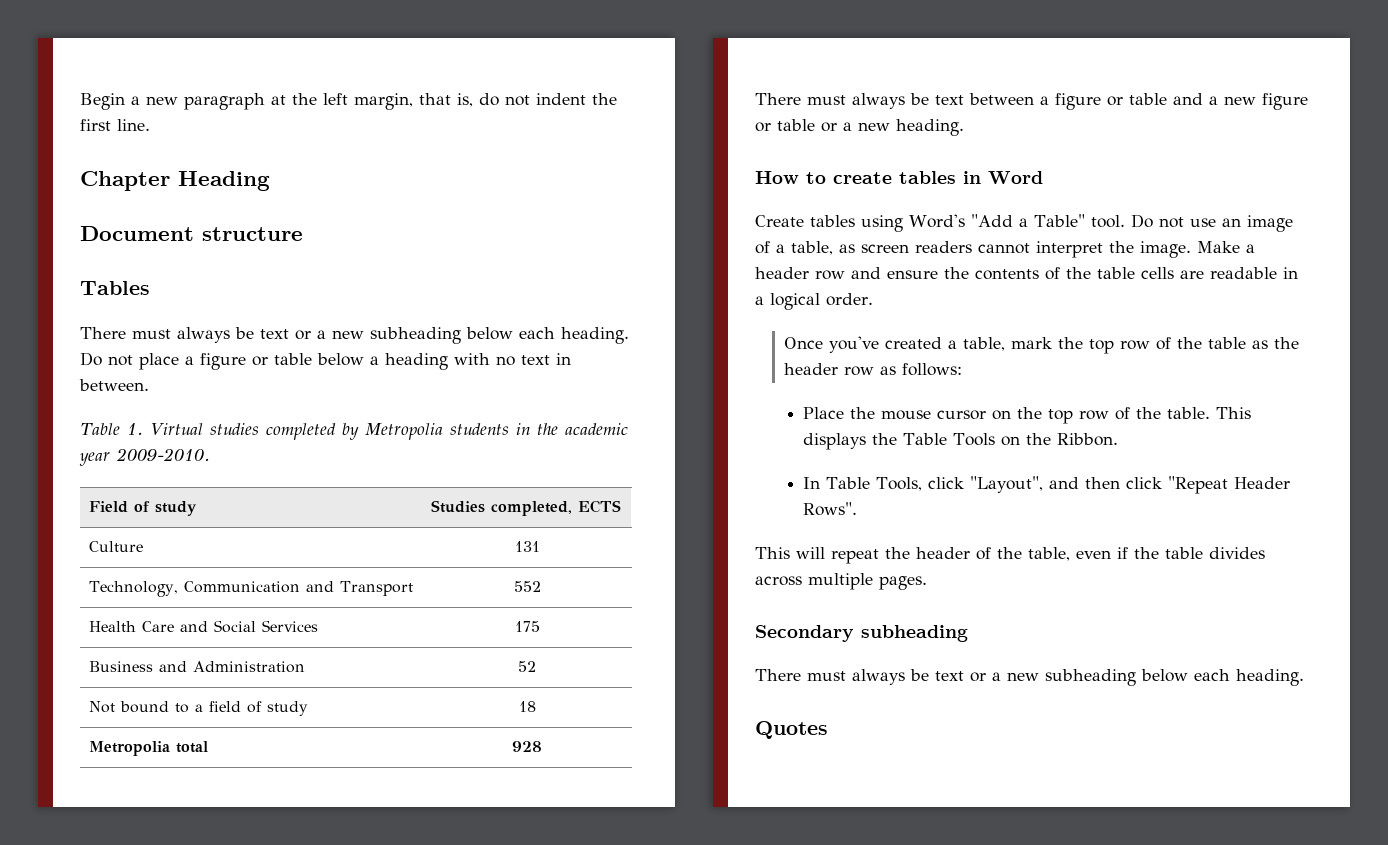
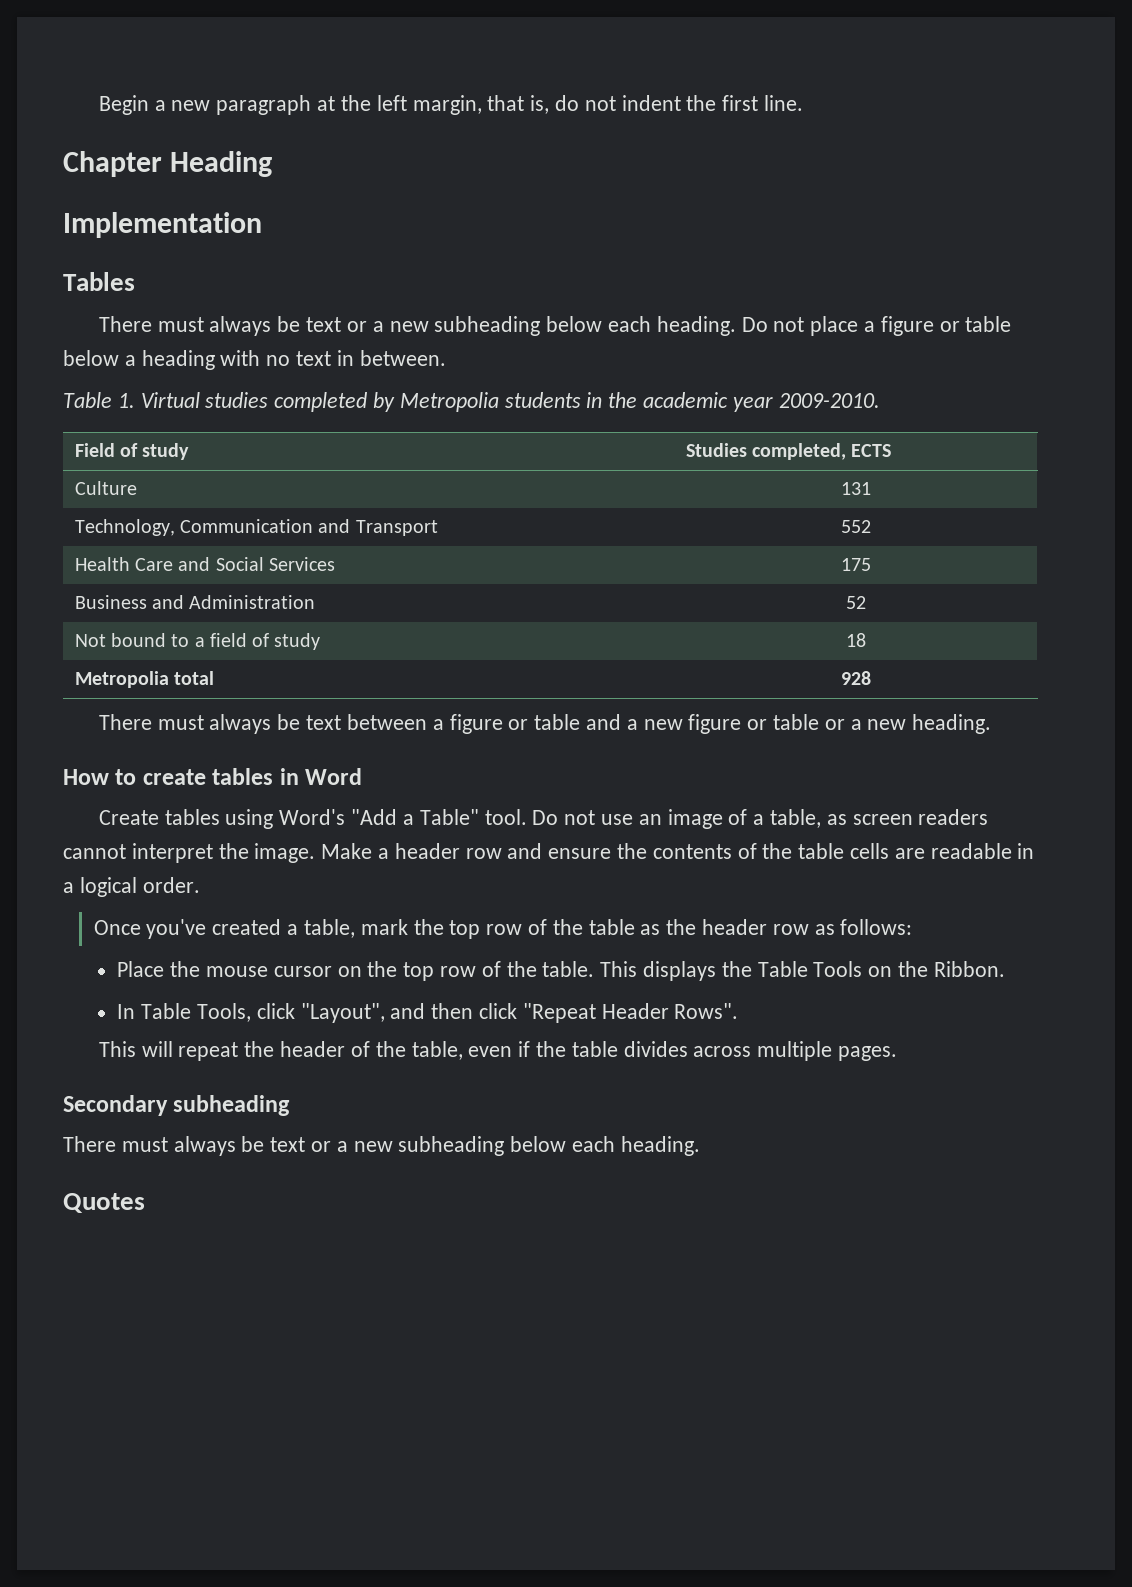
- Document structure
+ Implementation

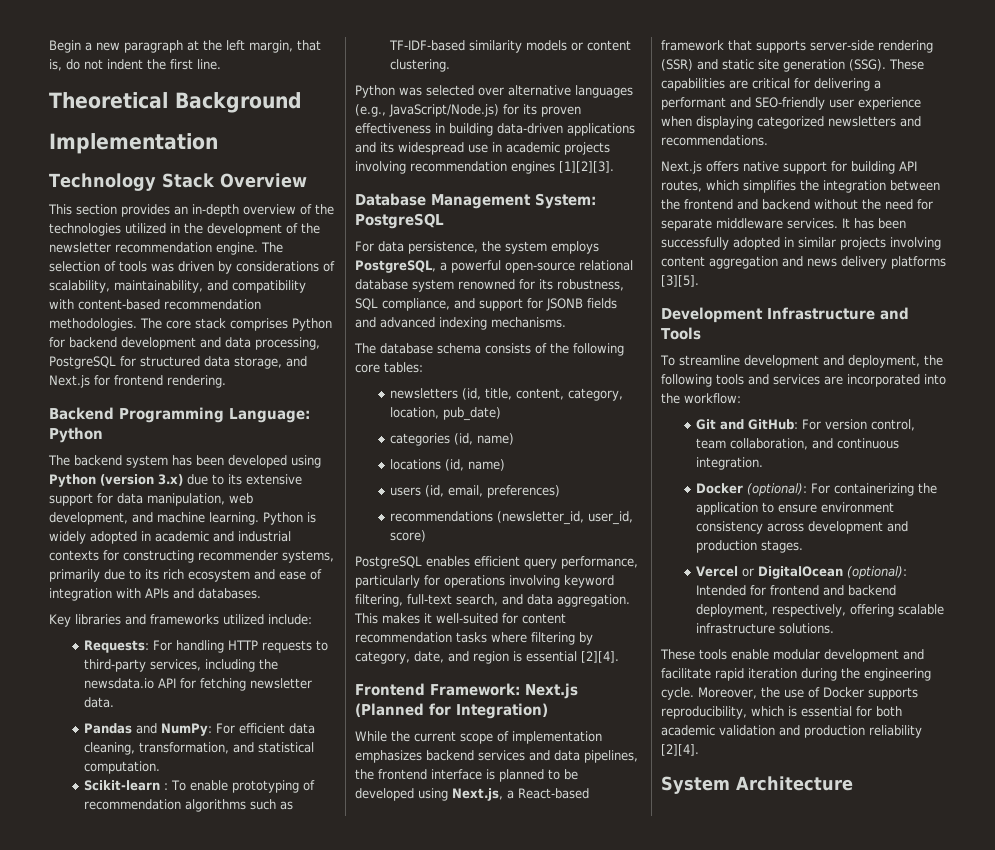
- Chapter Heading
+ Theoretical Background
- Tables
- There must always be text or a new subheading below each heading. Do not place a figure or table below a heading with no text in between.
- Table 1. Virtual studies completed by Metropolia students in the academic year 2009-2010.
- Field of study | Studies completed, ECTS
- Culture | 131
- Technology, Communication and Transport | 552
- Health Care and Social Services | 175
- Business and Administration | 52
- Not bound to a field of study | 18
- Metropolia total | 928
- There must always be text between a figure or table and a new figure or table or a new heading.
- How to create tables in Word
- Create tables using Word's "Add a Table" tool. Do not use an image of a table, as screen readers cannot interpret the image. Make a header row and ensure the contents of the table cells are readable in a logical order.
- Once you've created a table, mark the top row of the table as the header row as follows:
- Place the mouse cursor on the top row of the table. This displays the Table Tools on the Ribbon.
- In Table Tools, click "Layout", and then click "Repeat Header Rows".
- This will repeat the header of the table, even if the table divides across multiple pages.
- Secondary subheading
- There must always be text or a new subheading below each heading.
- Quotes
+ Technology Stack Overview
+ This section provides an in-depth overview of the technologies utilized in the development of the newsletter recommendation engine. The selection of tools was driven by considerations of scalability, maintainability, and compatibility with content-based recommendation methodologies. The core stack comprises Python for backend development and data processing, PostgreSQL for structured data storage, and Next.js for frontend rendering.
+ Backend Programming Language: Python
+ The backend system has been developed using Python (version 3.x) due to its extensive support for data manipulation, web development, and machine learning. Python is widely adopted in academic and industrial contexts for constructing recommender systems, primarily due to its rich ecosystem and ease of integration with APIs and databases.
+ Key libraries and frameworks utilized include:
+ Requests: For handling HTTP requests to third-party services, including the newsdata.io API for fetching newsletter data.
+ Pandas and NumPy: For efficient data cleaning, transformation, and statistical computation.
+ Scikit-learn : To enable prototyping of recommendation algorithms such as TF-IDF-based similarity models or content clustering.
+ Python was selected over alternative languages (e.g., JavaScript/Node.js) for its proven effectiveness in building data-driven applications and its widespread use in academic projects involving recommendation engines [1][2][3].
+ Database Management System: PostgreSQL
+ For data persistence, the system employs PostgreSQL, a powerful open-source relational database system renowned for its robustness, SQL compliance, and support for JSONB fields and advanced indexing mechanisms.
+ The database schema consists of the following core tables:
+ newsletters (id, title, content, category, location, pub_date)
+ categories (id, name)
+ locations (id, name)
+ users (id, email, preferences)
+ recommendations (newsletter_id, user_id, score)
+ PostgreSQL enables efficient query performance, particularly for operations involving keyword filtering, full-text search, and data aggregation. This makes it well-suited for content recommendation tasks where filtering by category, date, and region is essential [2][4].
+ Frontend Framework: Next.js (Planned for Integration)
+ While the current scope of implementation emphasizes backend services and data pipelines, the frontend interface is planned to be developed using Next.js, a React-based framework that supports server-side rendering (SSR) and static site generation (SSG). These capabilities are critical for delivering a performant and SEO-friendly user experience when displaying categorized newsletters and recommendations.
+ Next.js offers native support for building API routes, which simplifies the integration between the frontend and backend without the need for separate middleware services. It has been successfully adopted in similar projects involving content aggregation and news delivery platforms [3][5].
+ Development Infrastructure and Tools
+ To streamline development and deployment, the following tools and services are incorporated into the workflow:
+ Git and GitHub: For version control, team collaboration, and continuous integration.
+ Docker (optional): For containerizing the application to ensure environment consistency across development and production stages.
+ Vercel or DigitalOcean (optional): Intended for frontend and backend deployment, respectively, offering scalable infrastructure solutions.
+ These tools enable modular development and facilitate rapid iteration during the engineering cycle. Moreover, the use of Docker supports reproducibility, which is essential for both academic validation and production reliability [2][4].
+ System Architecture

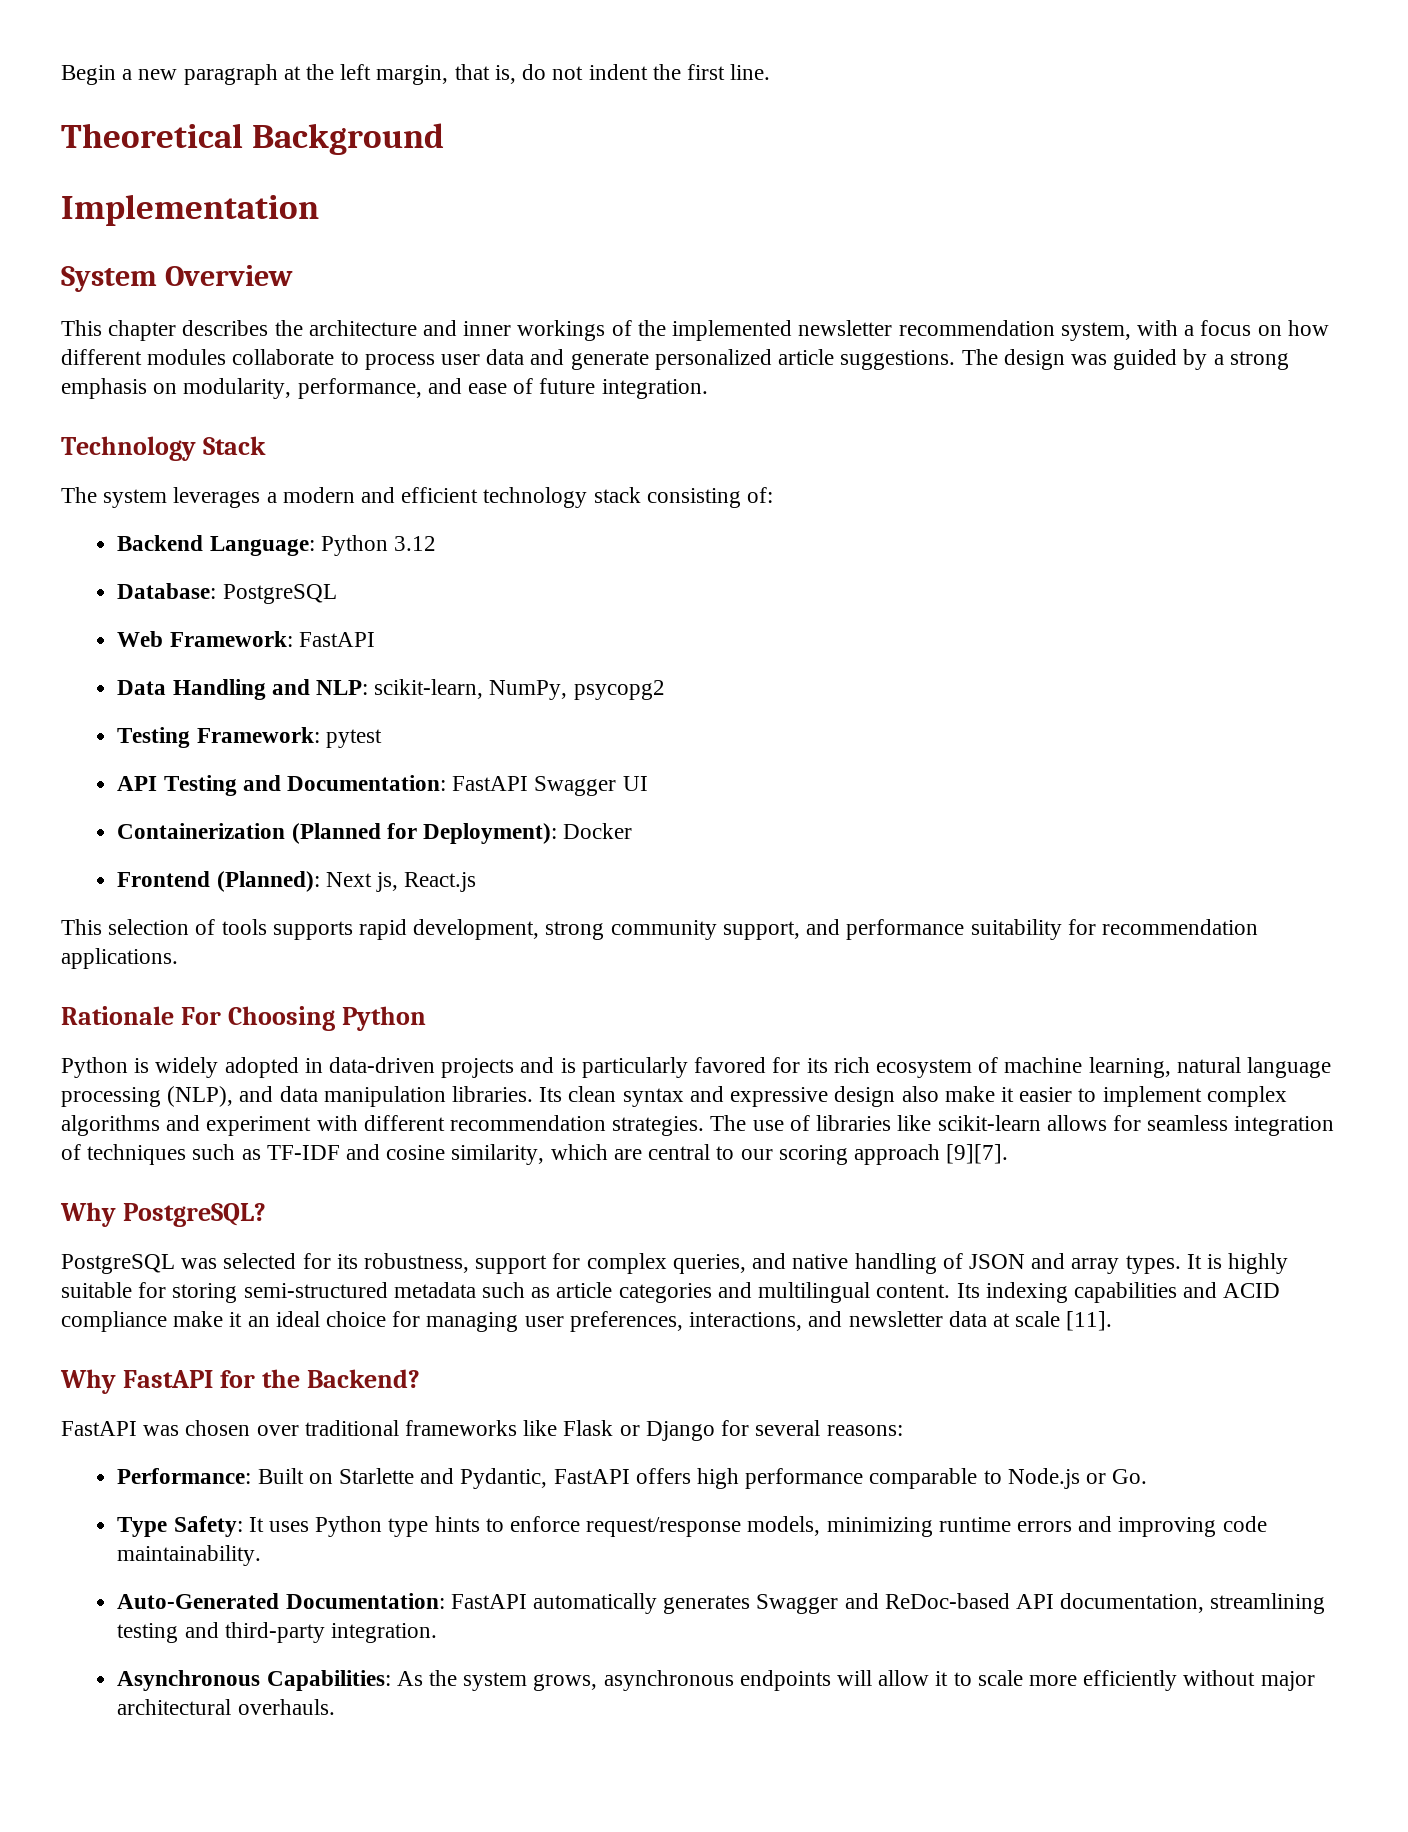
- Technology Stack Overview
+ System Overview
- This section provides an in-depth overview of the technologies utilized in the development of the newsletter recommendation engine. The selection of tools was driven by considerations of scalability, maintainability, and compatibility with content-based recommendation methodologies. The core stack comprises Python for backend development and data processing, PostgreSQL for structured data storage, and Next.js for frontend rendering.
- Backend Programming Language: Python
- The backend system has been developed using Python (version 3.x) due to its extensive support for data manipulation, web development, and machine learning. Python is widely adopted in academic and industrial contexts for constructing recommender systems, primarily due to its rich ecosystem and ease of integration with APIs and databases.
- Key libraries and frameworks utilized include:
- Requests: For handling HTTP requests to third-party services, including the newsdata.io API for fetching newsletter data.
- Pandas and NumPy: For efficient data cleaning, transformation, and statistical computation.
- Scikit-learn : To enable prototyping of recommendation algorithms such as TF-IDF-based similarity models or content clustering.
- Python was selected over alternative languages (e.g., JavaScript/Node.js) for its proven effectiveness in building data-driven applications and its widespread use in academic projects involving recommendation engines [1][2][3].
- Database Management System: PostgreSQL
- For data persistence, the system employs PostgreSQL, a powerful open-source relational database system renowned for its robustness, SQL compliance, and support for JSONB fields and advanced indexing mechanisms.
- The database schema consists of the following core tables:
- newsletters (id, title, content, category, location, pub_date)
- categories (id, name)
- locations (id, name)
- users (id, email, preferences)
- recommendations (newsletter_id, user_id, score)
- PostgreSQL enables efficient query performance, particularly for operations involving keyword filtering, full-text search, and data aggregation. This makes it well-suited for content recommendation tasks where filtering by category, date, and region is essential [2][4].
- Frontend Framework: Next.js (Planned for Integration)
- While the current scope of implementation emphasizes backend services and data pipelines, the frontend interface is planned to be developed using Next.js, a React-based framework that supports server-side rendering (SSR) and static site generation (SSG). These capabilities are critical for delivering a performant and SEO-friendly user experience when displaying categorized newsletters and recommendations.
- Next.js offers native support for building API routes, which simplifies the integration between the frontend and backend without the need for separate middleware services. It has been successfully adopted in similar projects involving content aggregation and news delivery platforms [3][5].
- Development Infrastructure and Tools
- To streamline development and deployment, the following tools and services are incorporated into the workflow:
- Git and GitHub: For version control, team collaboration, and continuous integration.
- Docker (optional): For containerizing the application to ensure environment consistency across development and production stages.
- Vercel or DigitalOcean (optional): Intended for frontend and backend deployment, respectively, offering scalable infrastructure solutions.
- These tools enable modular development and facilitate rapid iteration during the engineering cycle. Moreover, the use of Docker supports reproducibility, which is essential for both academic validation and production reliability [2][4].
- System Architecture
+ This chapter describes the architecture and inner workings of the implemented newsletter recommendation system, with a focus on how different modules collaborate to process user data and generate personalized article suggestions. The design was guided by a strong emphasis on modularity, performance, and ease of future integration.
+ Technology Stack
+ The system leverages a modern and efficient technology stack consisting of:
+ Backend Language: Python 3.12
+ Database: PostgreSQL
+ Web Framework: FastAPI
+ Data Handling and NLP: scikit-learn, NumPy, psycopg2
+ Testing Framework: pytest
+ API Testing and Documentation: FastAPI Swagger UI
+ Containerization (Planned for Deployment): Docker
+ Frontend (Planned): Next js, React.js
+ This selection of tools supports rapid development, strong community support, and performance suitability for recommendation applications.
+ Rationale For Choosing Python
+ Python is widely adopted in data-driven projects and is particularly favored for its rich ecosystem of machine learning, natural language processing (NLP), and data manipulation libraries. Its clean syntax and expressive design also make it easier to implement complex algorithms and experiment with different recommendation strategies. The use of libraries like scikit-learn allows for seamless integration of techniques such as TF-IDF and cosine similarity, which are central to our scoring approach [9][7].
+ Why PostgreSQL?
+ PostgreSQL was selected for its robustness, support for complex queries, and native handling of JSON and array types. It is highly suitable for storing semi-structured metadata such as article categories and multilingual content. Its indexing capabilities and ACID compliance make it an ideal choice for managing user preferences, interactions, and newsletter data at scale [11].
+ Why FastAPI for the Backend?
+ FastAPI was chosen over traditional frameworks like Flask or Django for several reasons:
+ Performance: Built on Starlette and Pydantic, FastAPI offers high performance comparable to Node.js or Go.
+ Type Safety: It uses Python type hints to enforce request/response models, minimizing runtime errors and improving code maintainability.
+ Auto-Generated Documentation: FastAPI automatically generates Swagger and ReDoc-based API documentation, streamlining testing and third-party integration.
+ Asynchronous Capabilities: As the system grows, asynchronous endpoints will allow it to scale more efficiently without major architectural overhauls.

